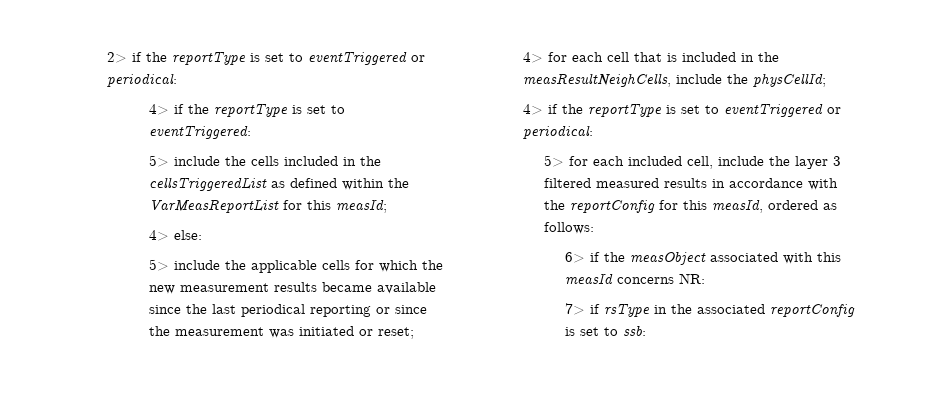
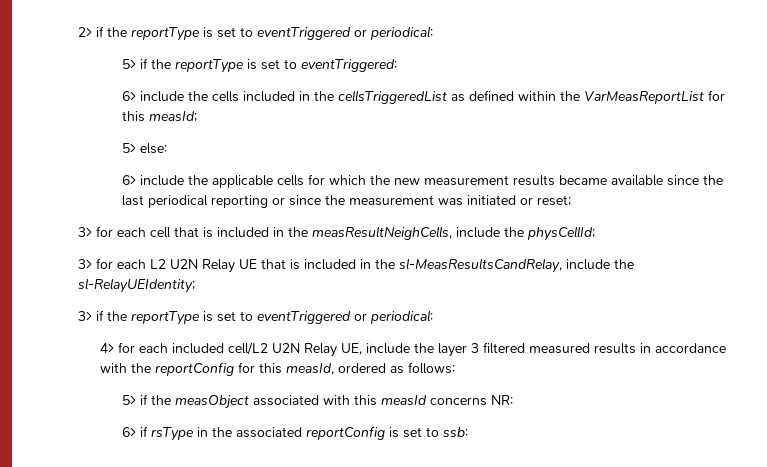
- 4> if the reportType is set to eventTriggered:
+ 5> if the reportType is set to eventTriggered:
- 5> include the cells included in the cellsTriggeredList as defined within the VarMeasReportList for this measId;
+ 6> include the cells included in the cellsTriggeredList as defined within the VarMeasReportList for this measId;
- 4> else:
+ 5> else:
- 5> include the applicable cells for which the new measurement results became available since the last periodical reporting or since the measurement was initiated or reset;
+ 6> include the applicable cells for which the new measurement results became available since the last periodical reporting or since the measurement was initiated or reset;
- 4> for each cell that is included in the measResultNeighCells, include the physCellId;
+ 3> for each cell that is included in the measResultNeighCells, include the physCellId;
- 4> if the reportType is set to eventTriggered or periodical:
- 5> for each included cell, include the layer 3 filtered measured results in accordance with the reportConfig for this measId, ordered as follows:
+ 3> for each L2 U2N Relay UE that is included in the sl-MeasResultsCandRelay, include the sl-RelayUEIdentity;
+ 3> if the reportType is set to eventTriggered or periodical:
+ 4> for each included cell/L2 U2N Relay UE, include the layer 3 filtered measured results in accordance with the reportConfig for this measId, ordered as follows:
- 6> if the measObject associated with this measId concerns NR:
+ 5> if the measObject associated with this measId concerns NR:
- 7> if rsType in the associated reportConfig is set to ssb:
+ 6> if rsType in the associated reportConfig is set to ssb:

